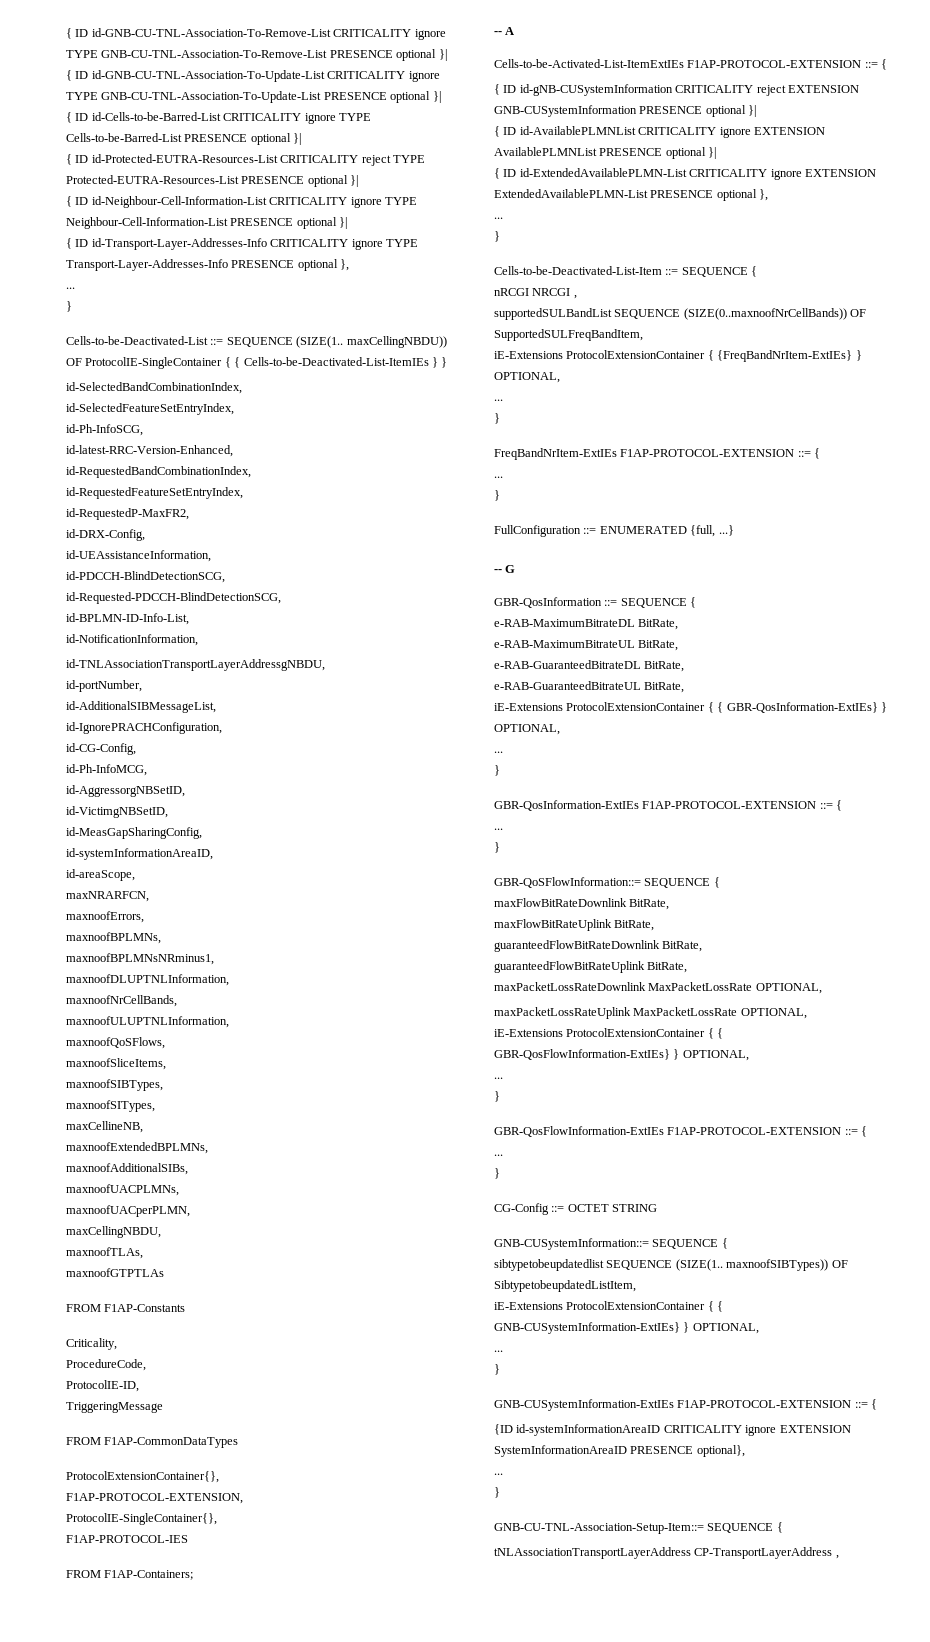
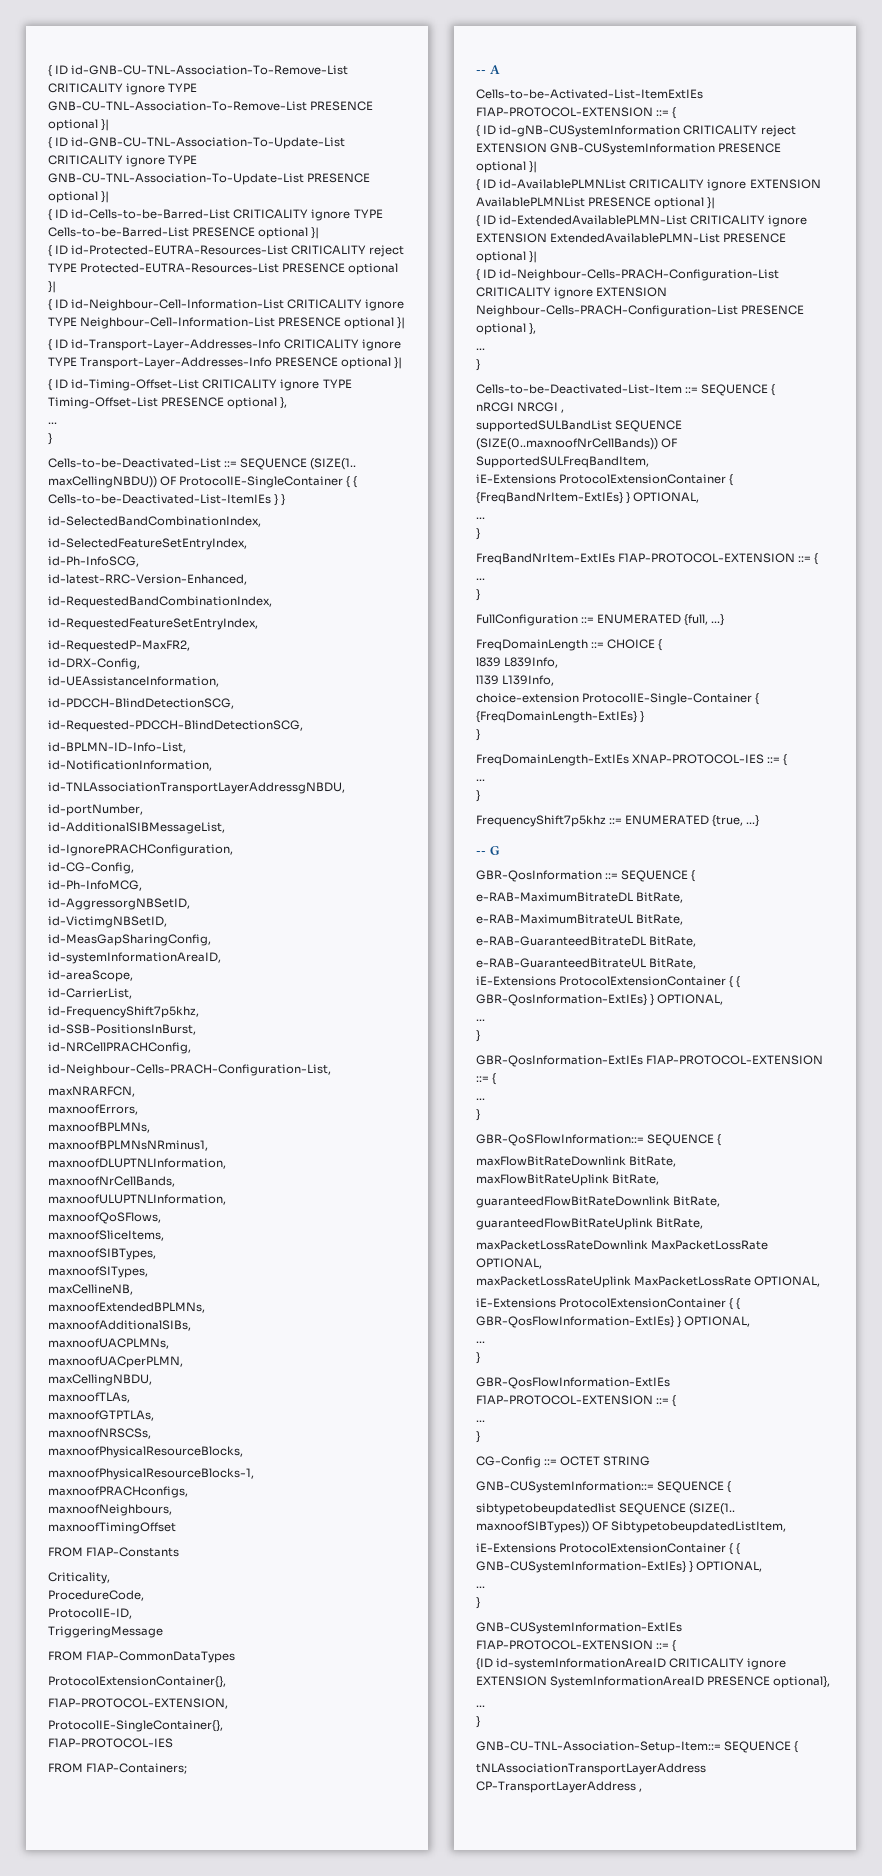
- { ID id-Transport-Layer-Addresses-Info CRITICALITY ignore TYPE Transport-Layer-Addresses-Info PRESENCE optional },
+ { ID id-Transport-Layer-Addresses-Info CRITICALITY ignore TYPE Transport-Layer-Addresses-Info PRESENCE optional }|
+ { ID id-Timing-Offset-List CRITICALITY ignore TYPE Timing-Offset-List PRESENCE optional },
+ id-CarrierList,
+ id-FrequencyShift7p5khz,
+ id-SSB-PositionsInBurst,
+ id-NRCellPRACHConfig,
+ id-Neighbour-Cells-PRACH-Configuration-List,
- maxnoofGTPTLAs
+ maxnoofGTPTLAs,
+ maxnoofNRSCSs,
+ maxnoofPhysicalResourceBlocks,
+ maxnoofPhysicalResourceBlocks-1,
+ maxnoofPRACHconfigs,
+ maxnoofNeighbours,
+ maxnoofTimingOffset
- { ID id-ExtendedAvailablePLMN-List CRITICALITY ignore EXTENSION ExtendedAvailablePLMN-List PRESENCE optional },
+ { ID id-ExtendedAvailablePLMN-List CRITICALITY ignore EXTENSION ExtendedAvailablePLMN-List PRESENCE optional }|
+ { ID id-Neighbour-Cells-PRACH-Configuration-List CRITICALITY ignore EXTENSION Neighbour-Cells-PRACH-Configuration-List PRESENCE optional },
+ FreqDomainLength ::= CHOICE {
+ l839 L839Info,
+ l139 L139Info,
+ choice-extension ProtocolIE-Single-Container { {FreqDomainLength-ExtIEs} }
+ }
+ FreqDomainLength-ExtIEs XNAP-PROTOCOL-IES ::= {
+ ...
+ }
+ FrequencyShift7p5khz ::= ENUMERATED {true, ...}

